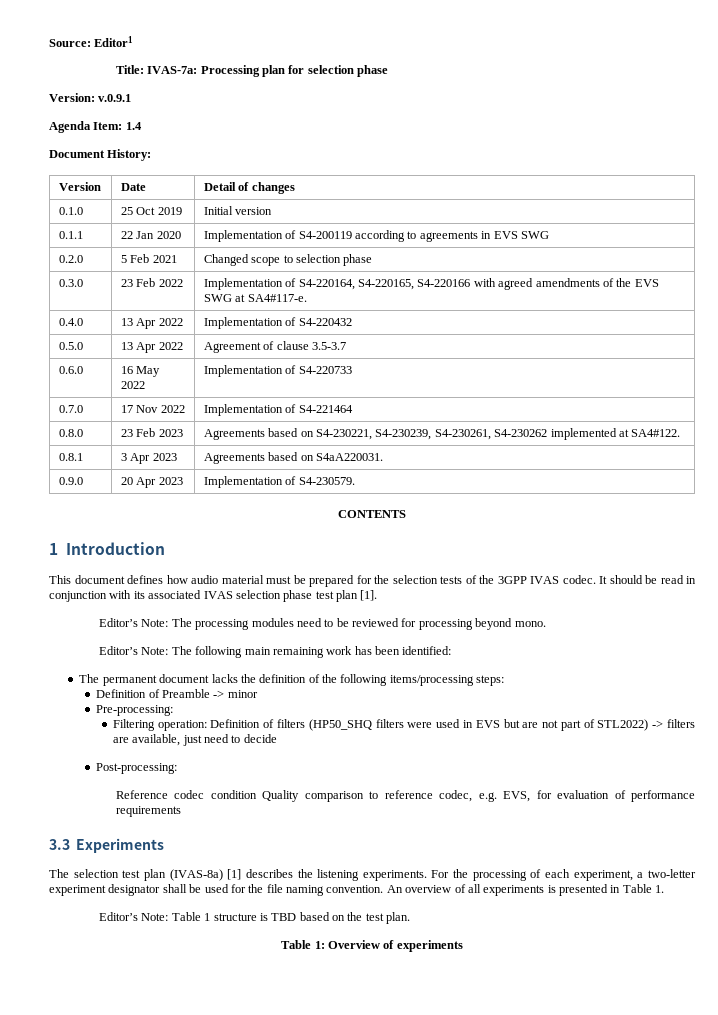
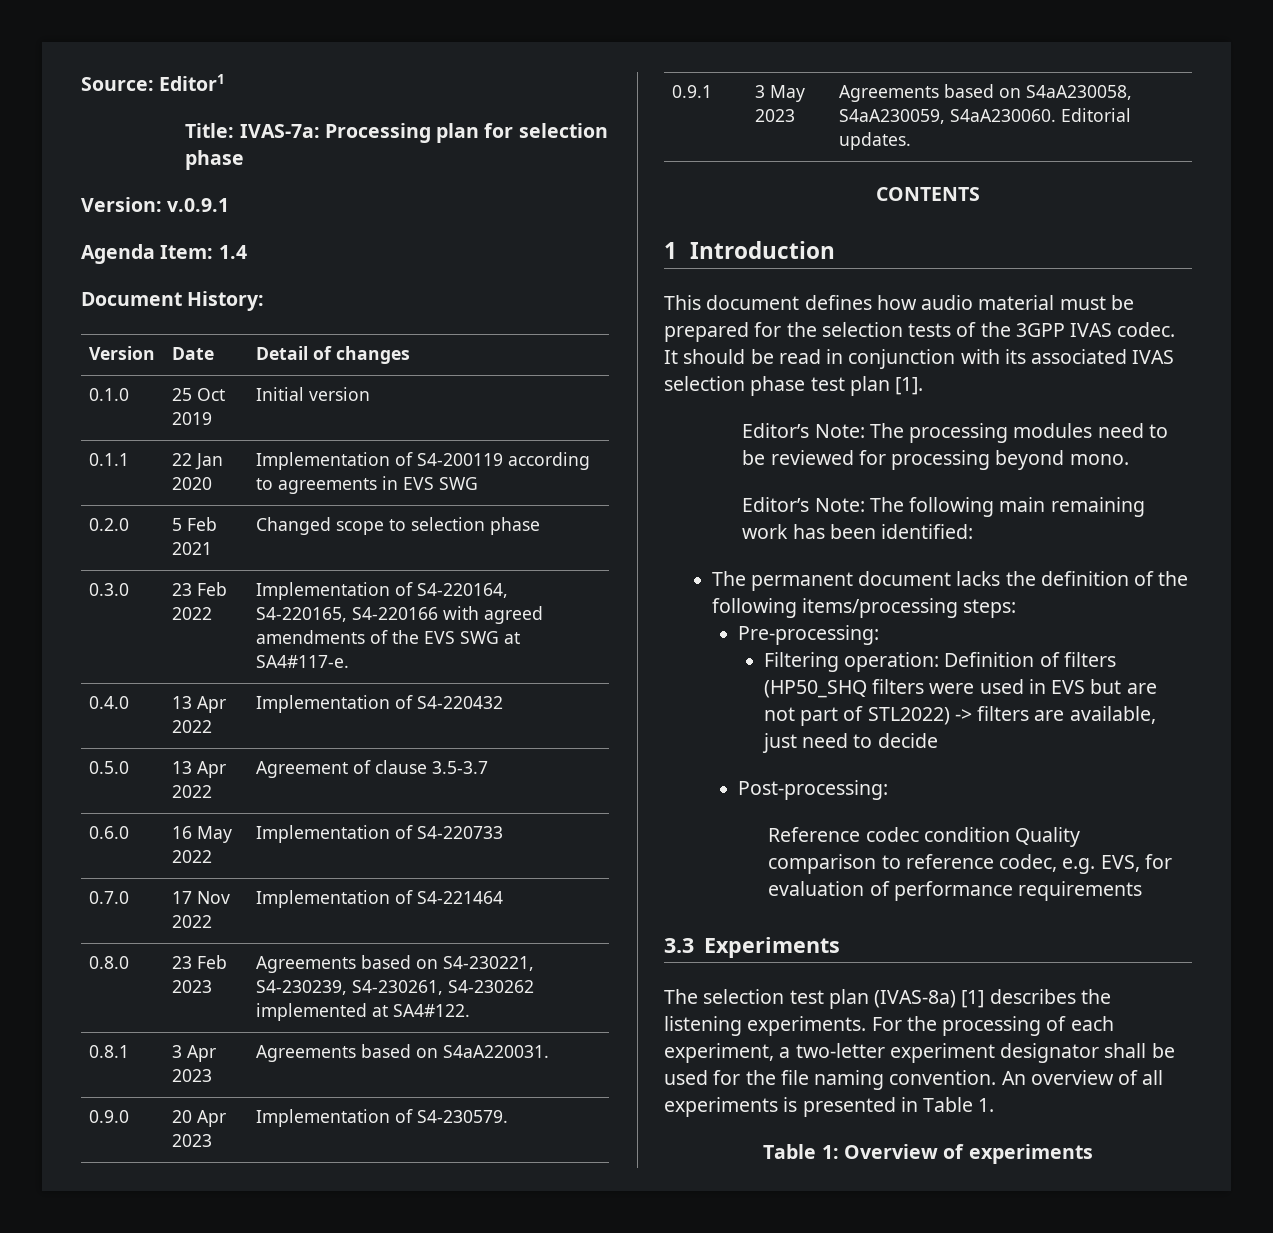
+ 0.9.1 | 3 May 2023 | Agreements based on S4aA230058, S4aA230059, S4aA230060. Editorial updates.
- Definition of Preamble -> minor
- Editor’s Note: Table 1 structure is TBD based on the test plan.

